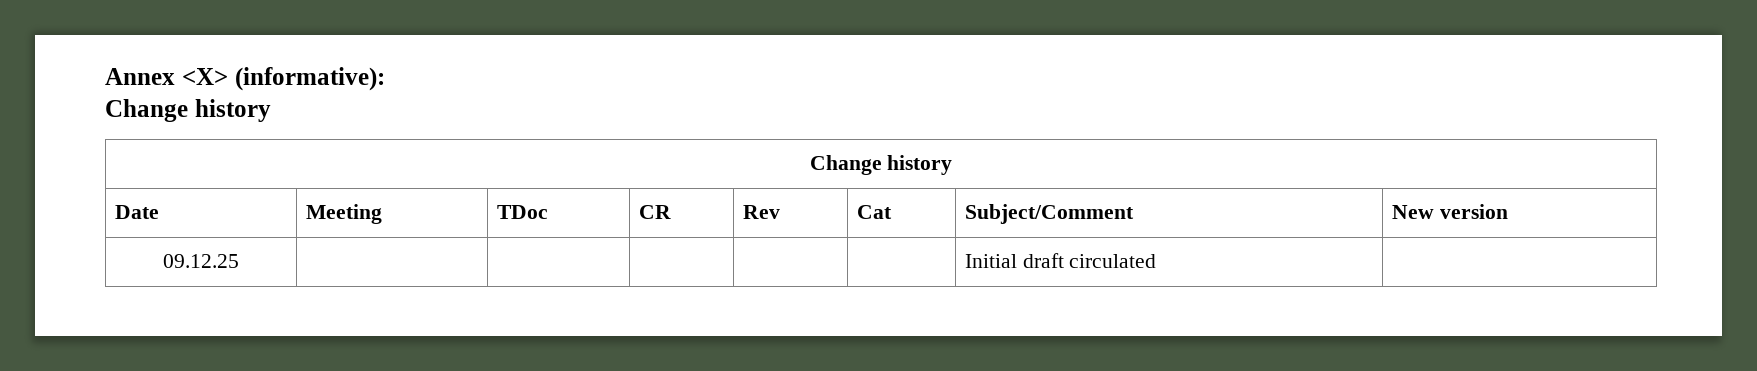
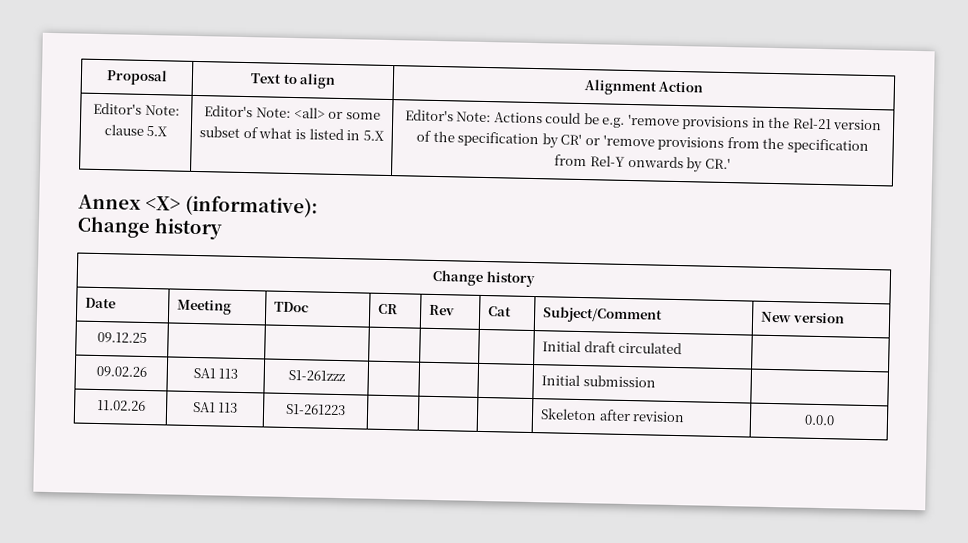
+ Proposal | Text to align | Alignment Action
+ Editor's Note: clause 5.X | Editor's Note: <all> or some subset of what is listed in 5.X | Editor's Note: Actions could be e.g. 'remove provisions in the Rel-21 version of the specification by CR' or 'remove provisions from the specification from Rel-Y onwards by CR.'
+ 09.02.26 | SA1 113 | S1-261zzz | | | | Initial submission |
+ 11.02.26 | SA1 113 | S1-261223 | | | | Skeleton after revision | 0.0.0

